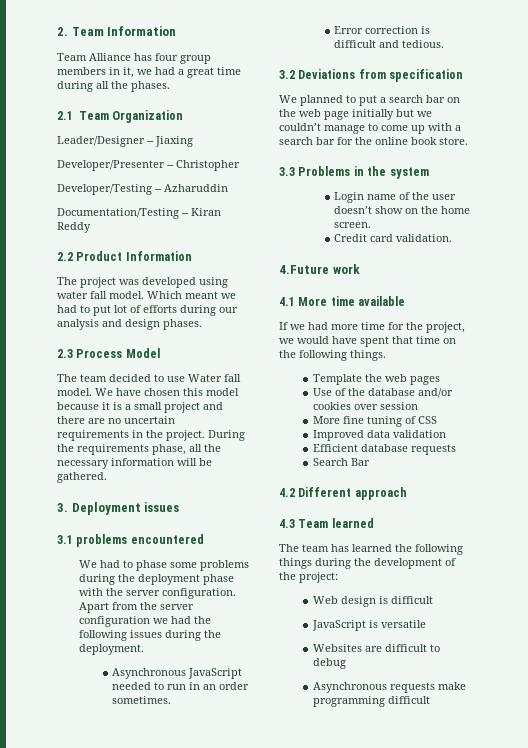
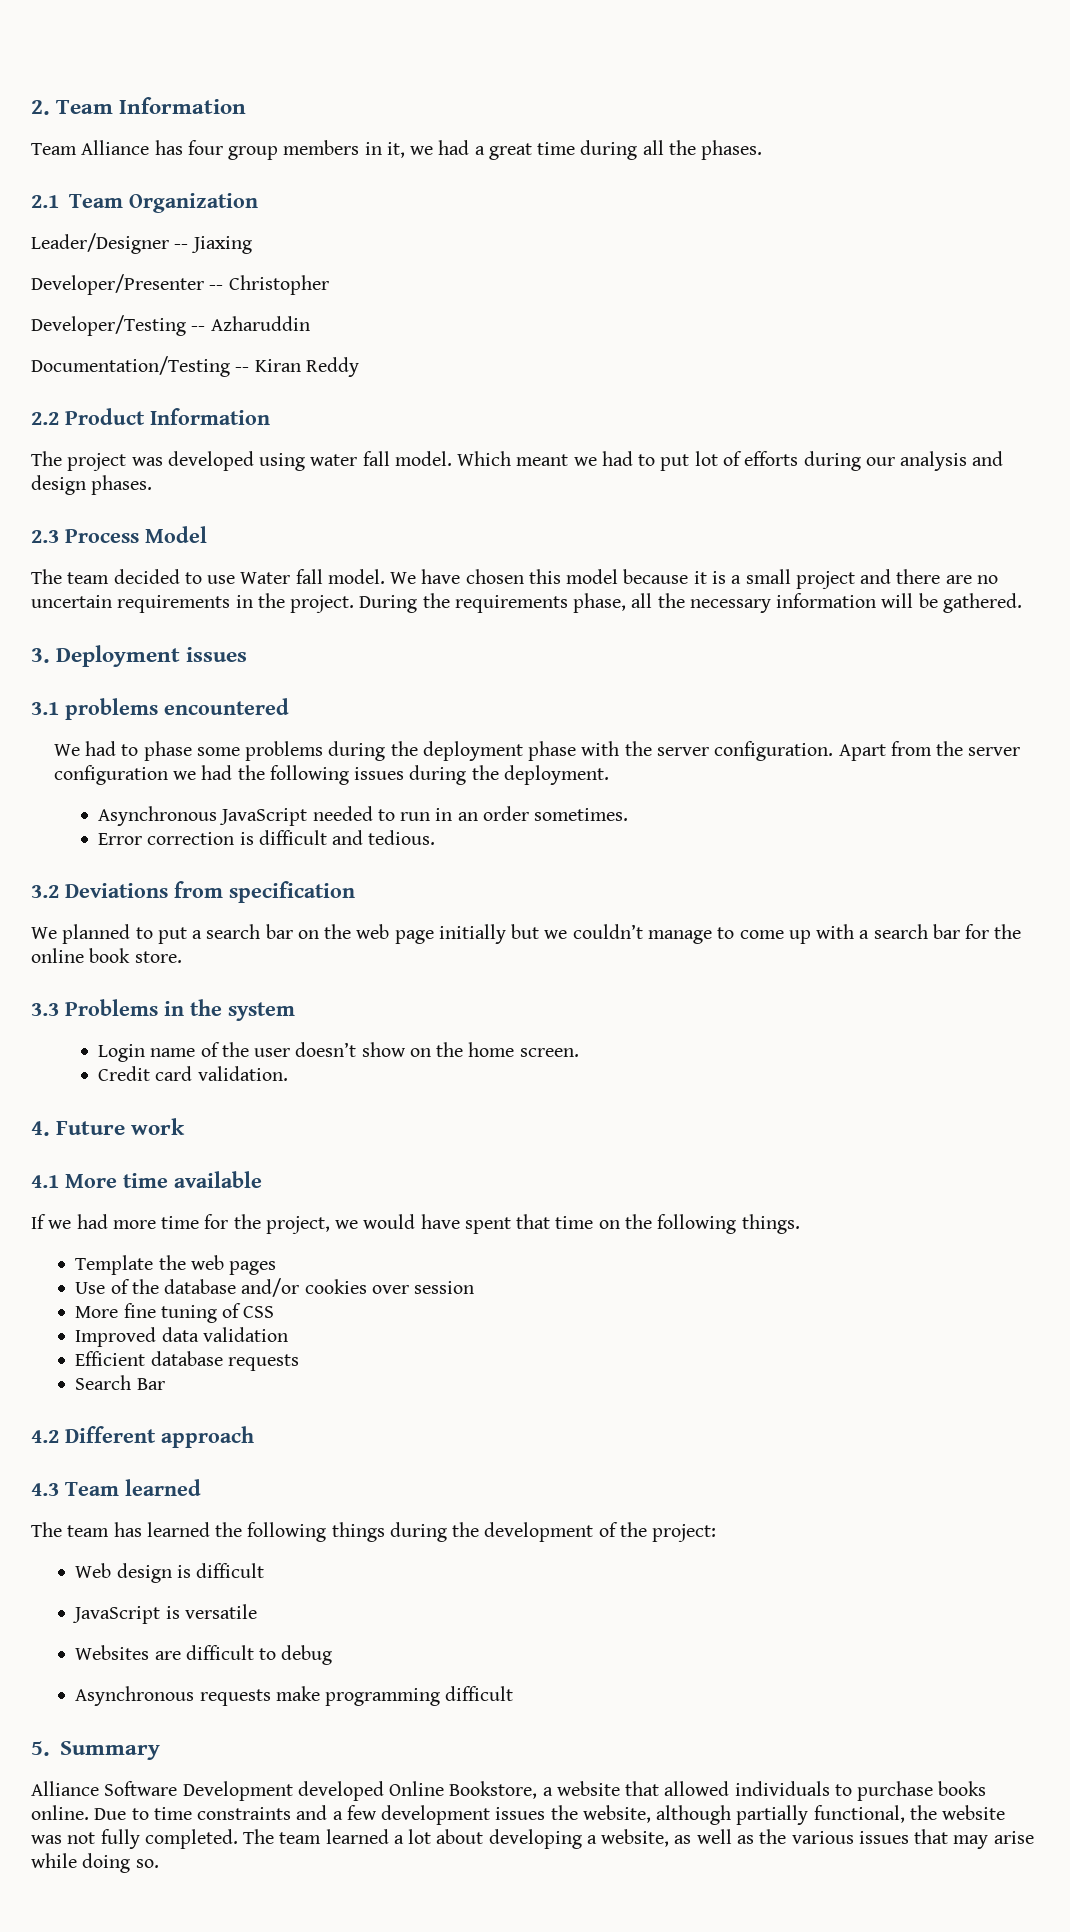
- 4.Future work
+ 4. Future work
+ 5. Summary
+ Alliance Software Development developed Online Bookstore, a website that allowed individuals to purchase books online. Due to time constraints and a few development issues the website, although partially functional, the website was not fully completed. The team learned a lot about developing a website, as well as the various issues that may arise while doing so.

